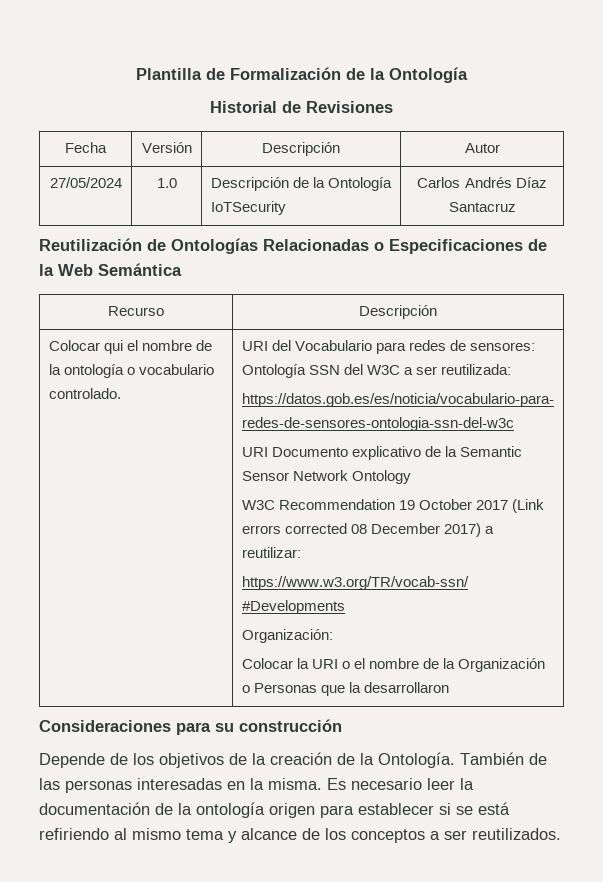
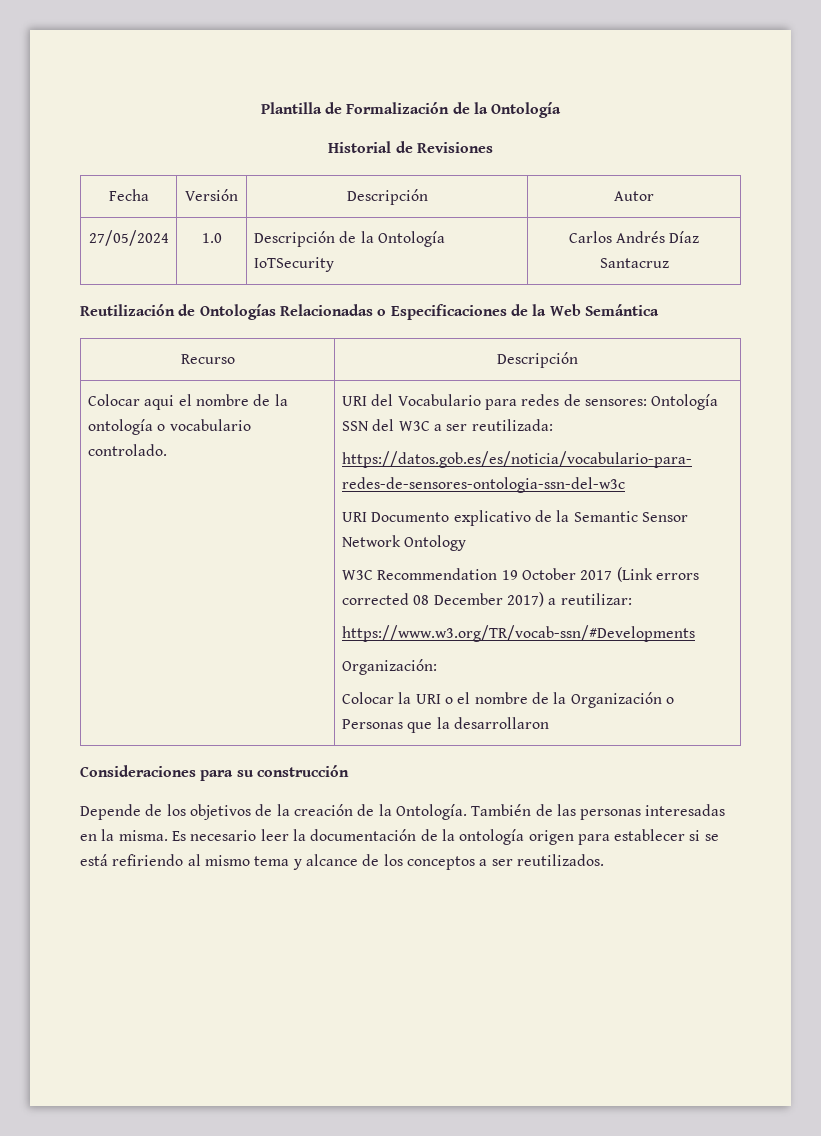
- Colocar qui el nombre de la ontología o vocabulario controlado.
+ Colocar aqui el nombre de la ontología o vocabulario controlado.

